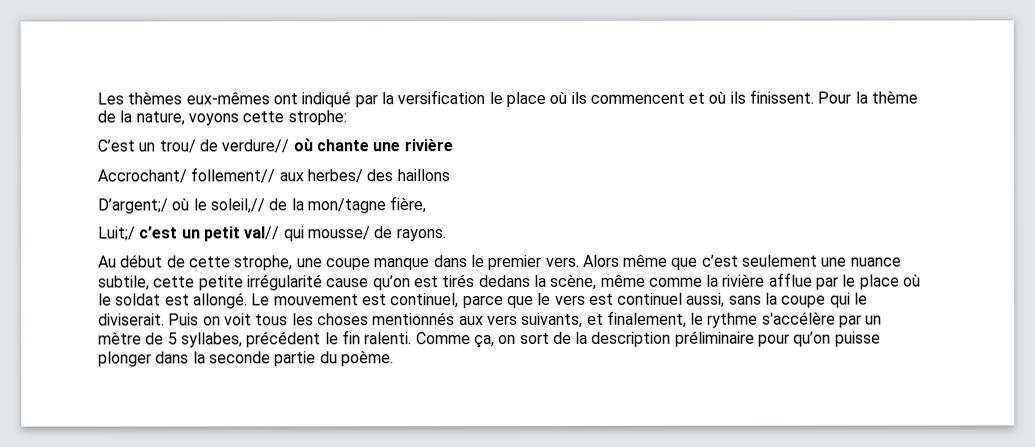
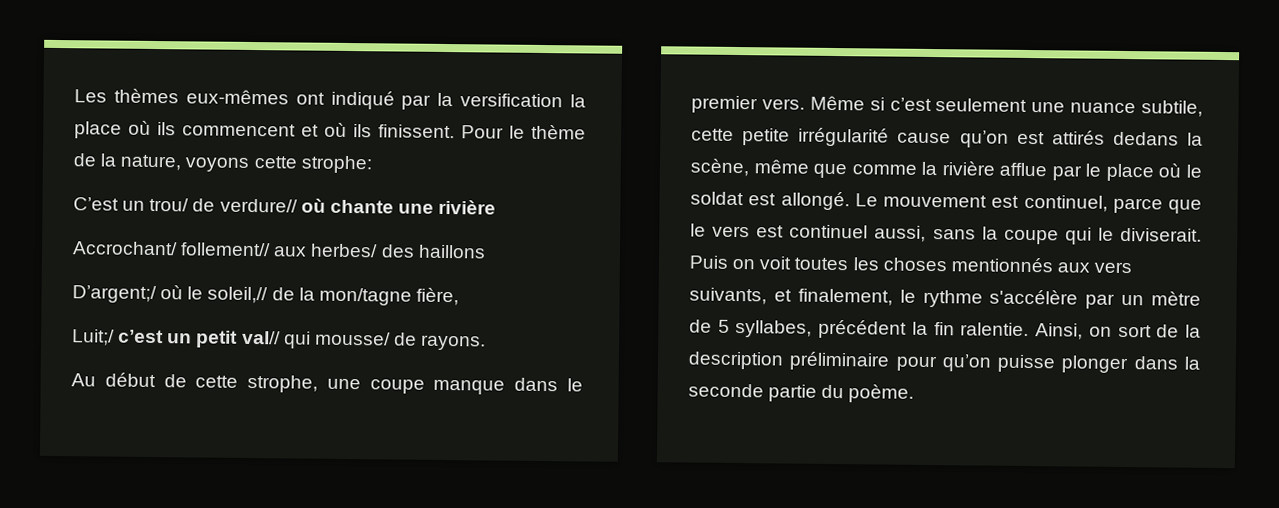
- Les thèmes eux-mêmes ont indiqué par la versification le place où ils commencent et où ils finissent.
+ Les thèmes eux-mêmes ont indiqué par la versification la place où ils commencent et où ils finissent.
- Pour la thème de la nature, voyons cette strophe:
+ Pour le thème de la nature, voyons cette strophe:
- Alors même que c’est seulement une nuance subtile, cette petite irrégularité cause qu’on est tirés dedans la scène, même comme la rivière afflue par le place où le soldat est allongé.
+ Même si c’est seulement une nuance subtile, cette petite irrégularité cause qu’on est attirés dedans la scène, même que comme la rivière afflue par le place où le soldat est allongé.
- Puis on voit tous les choses mentionnés aux vers suivants, et finalement, le rythme s'accélère par un mètre de 5 syllabes, précédent le fin ralenti. Comme ça, on sort de la description préliminaire pour qu’on puisse plonger dans la seconde partie du poème.
+ Puis on voit toutes les choses mentionnés aux vers suivants, et finalement, le rythme s'accélère par un mètre de 5 syllabes, précédent la fin ralentie. Ainsi, on sort de la description préliminaire pour qu’on puisse plonger dans la seconde partie du poème.

